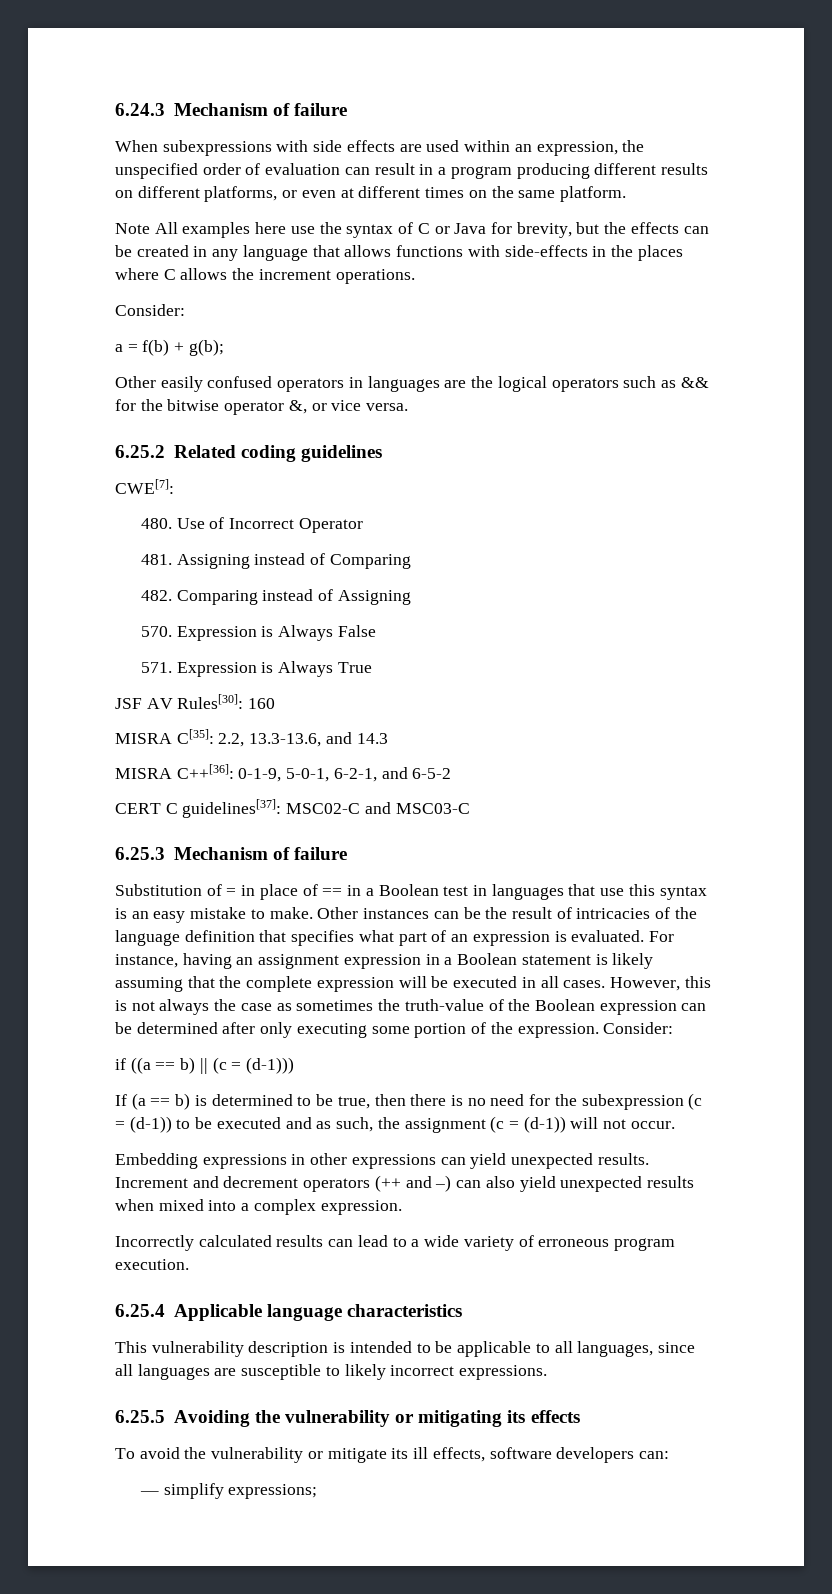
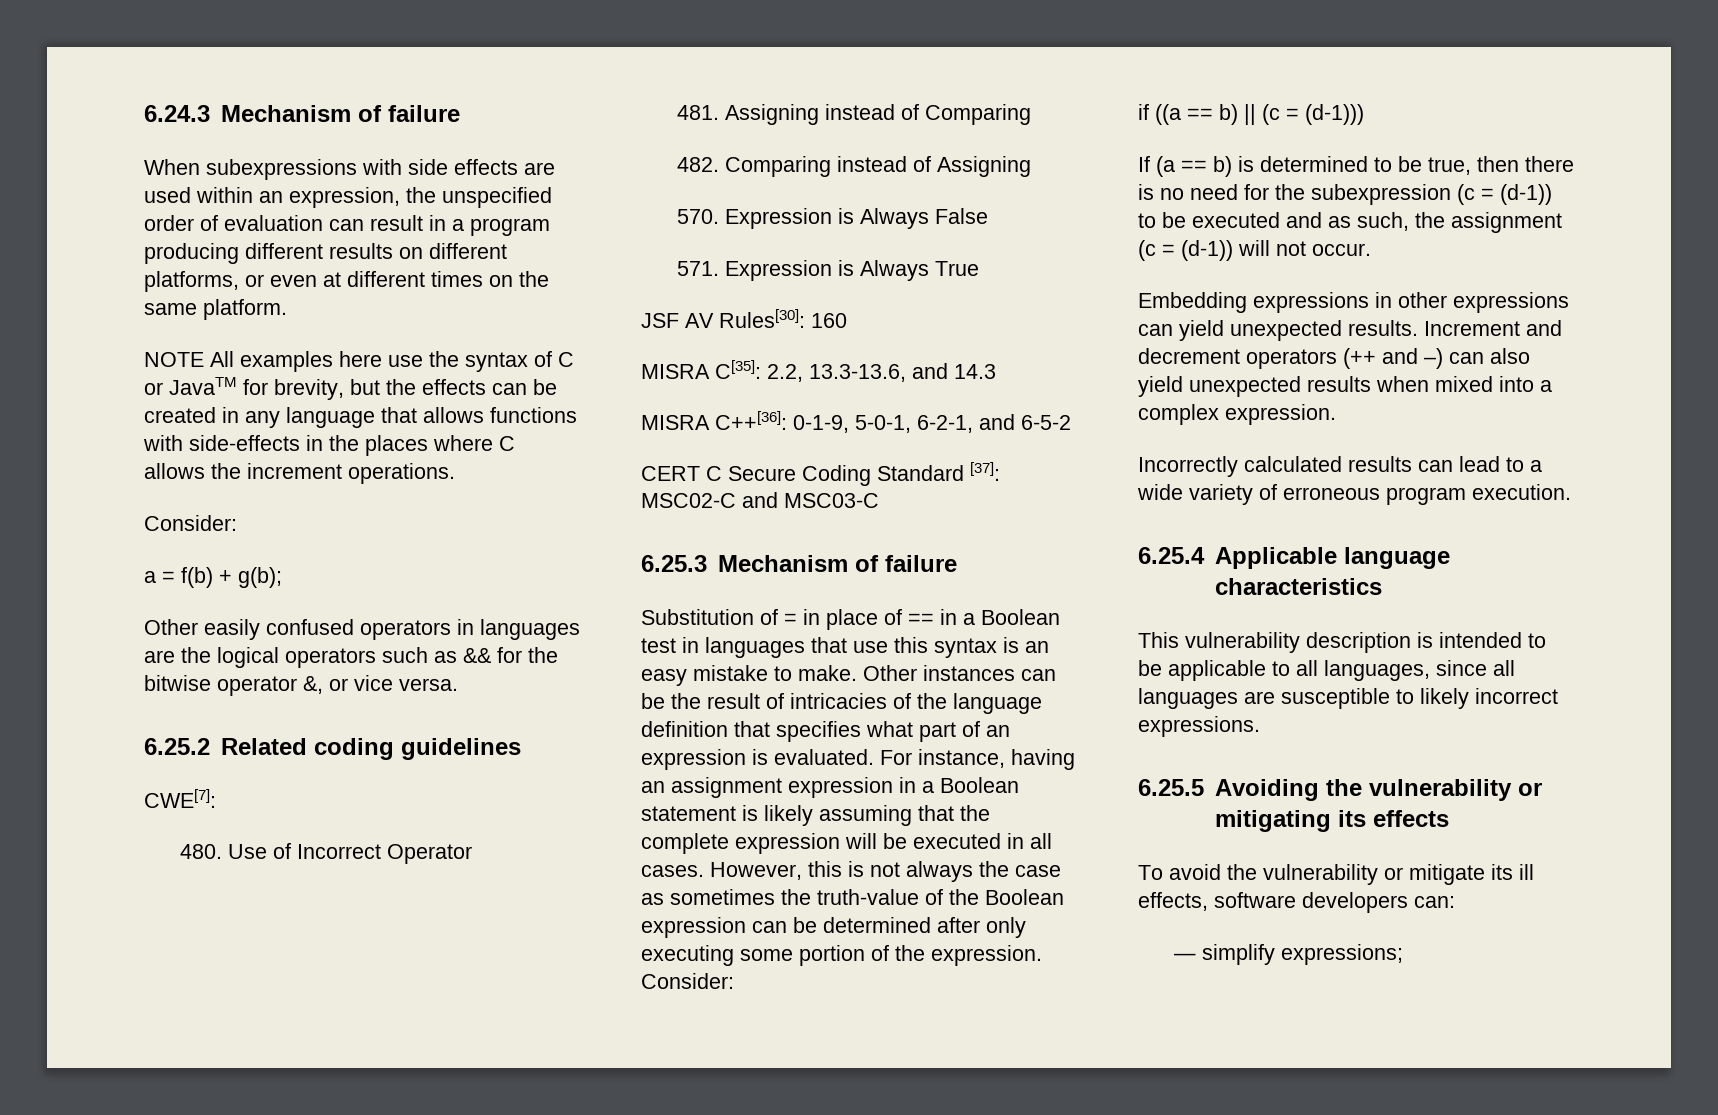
- Note All examples here use the syntax of C or Java for brevity, but the effects can be created in any language that allows functions with side-effects in the places where C allows the increment operations.
+ NOTE All examples here use the syntax of C or JavaTM for brevity, but the effects can be created in any language that allows functions with side-effects in the places where C allows the increment operations.
- CERT C guidelines[37]: MSC02-C and MSC03-C
+ CERT C Secure Coding Standard [37]: MSC02-C and MSC03-C

